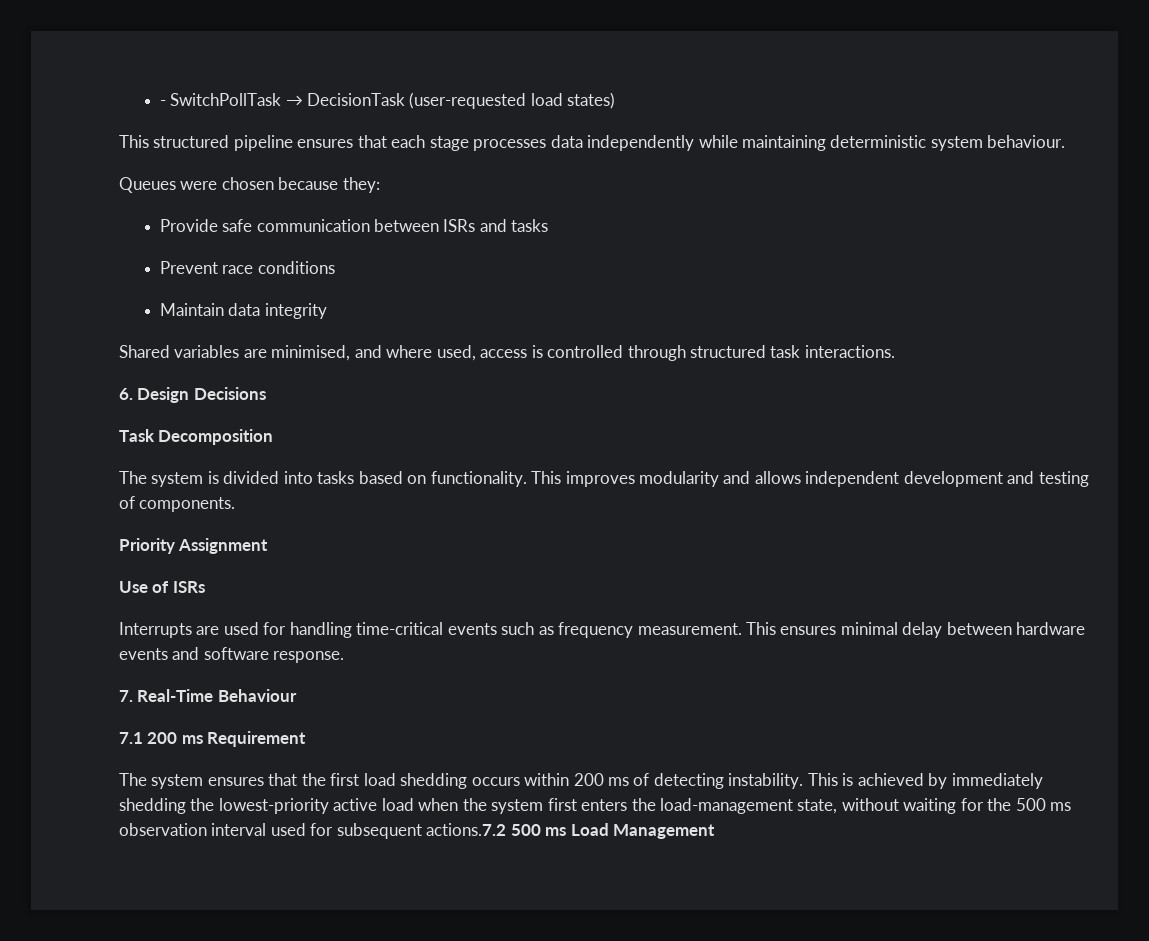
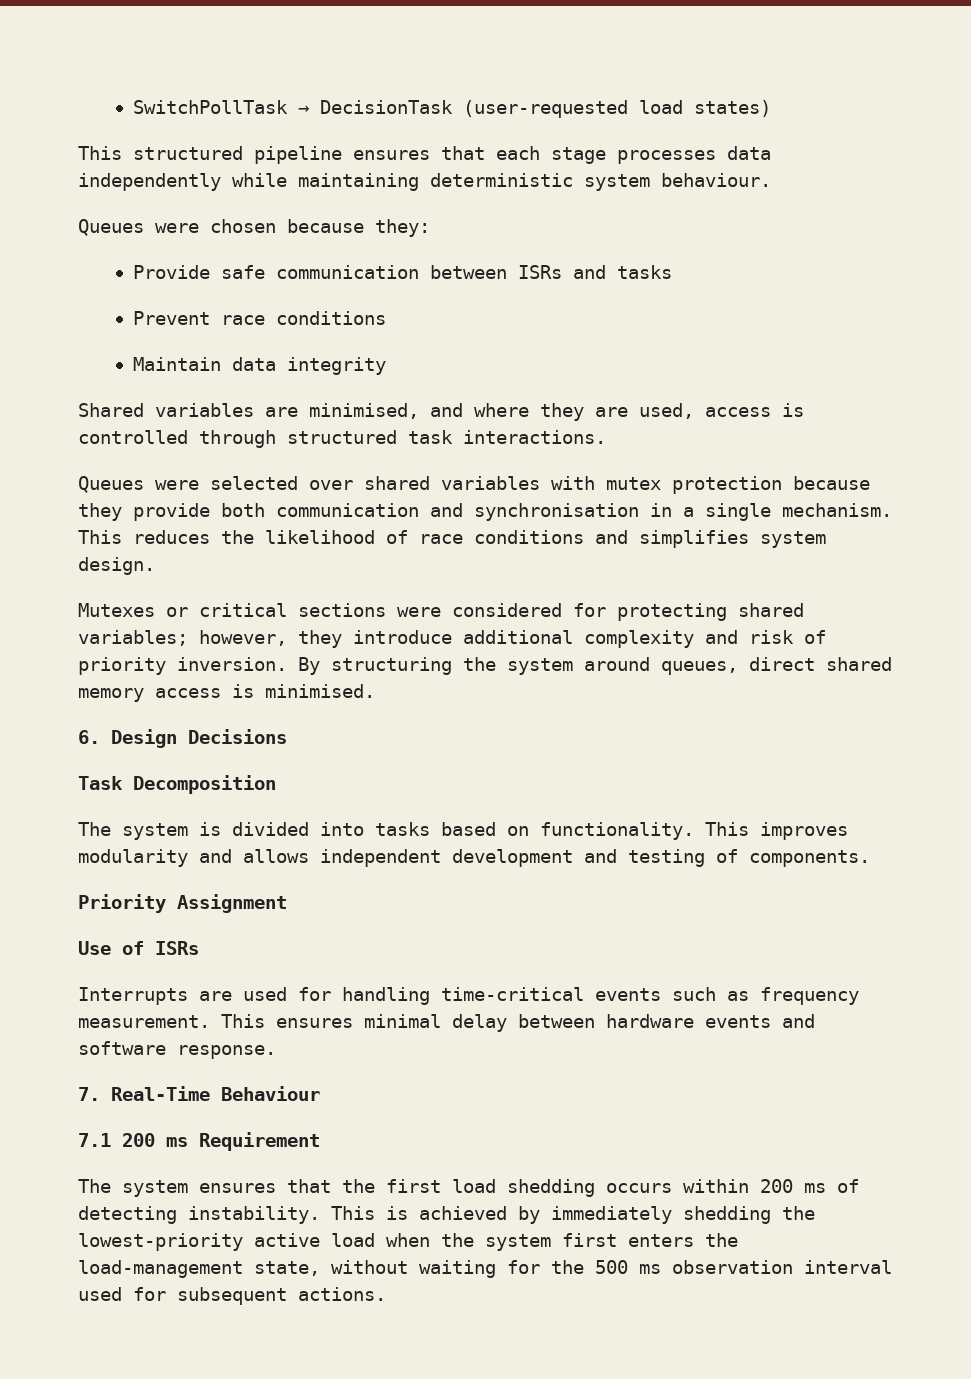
- - SwitchPollTask → DecisionTask (user-requested load states)
+ SwitchPollTask → DecisionTask (user-requested load states)
- Shared variables are minimised, and where used, access is controlled through structured task interactions.
+ Shared variables are minimised, and where they are used, access is controlled through structured task interactions.
+ Queues were selected over shared variables with mutex protection because they provide both communication and synchronisation in a single mechanism. This reduces the likelihood of race conditions and simplifies system design.
+ Mutexes or critical sections were considered for protecting shared variables; however, they introduce additional complexity and risk of priority inversion. By structuring the system around queues, direct shared memory access is minimised.
- This is achieved by immediately shedding the lowest-priority active load when the system first enters the load-management state, without waiting for the 500 ms observation interval used for subsequent actions.7.2 500 ms Load Management
+ This is achieved by immediately shedding the lowest-priority active load when the system first enters the load-management state, without waiting for the 500 ms observation interval used for subsequent actions.

